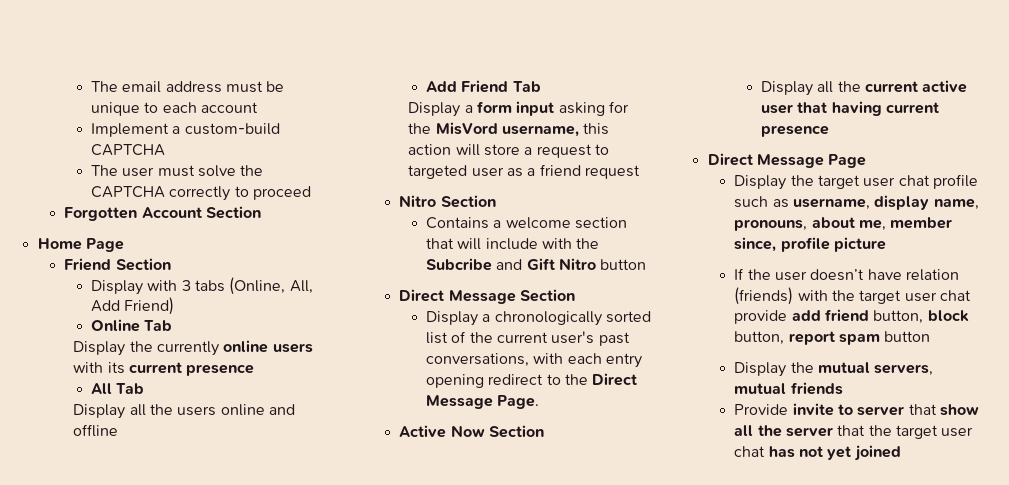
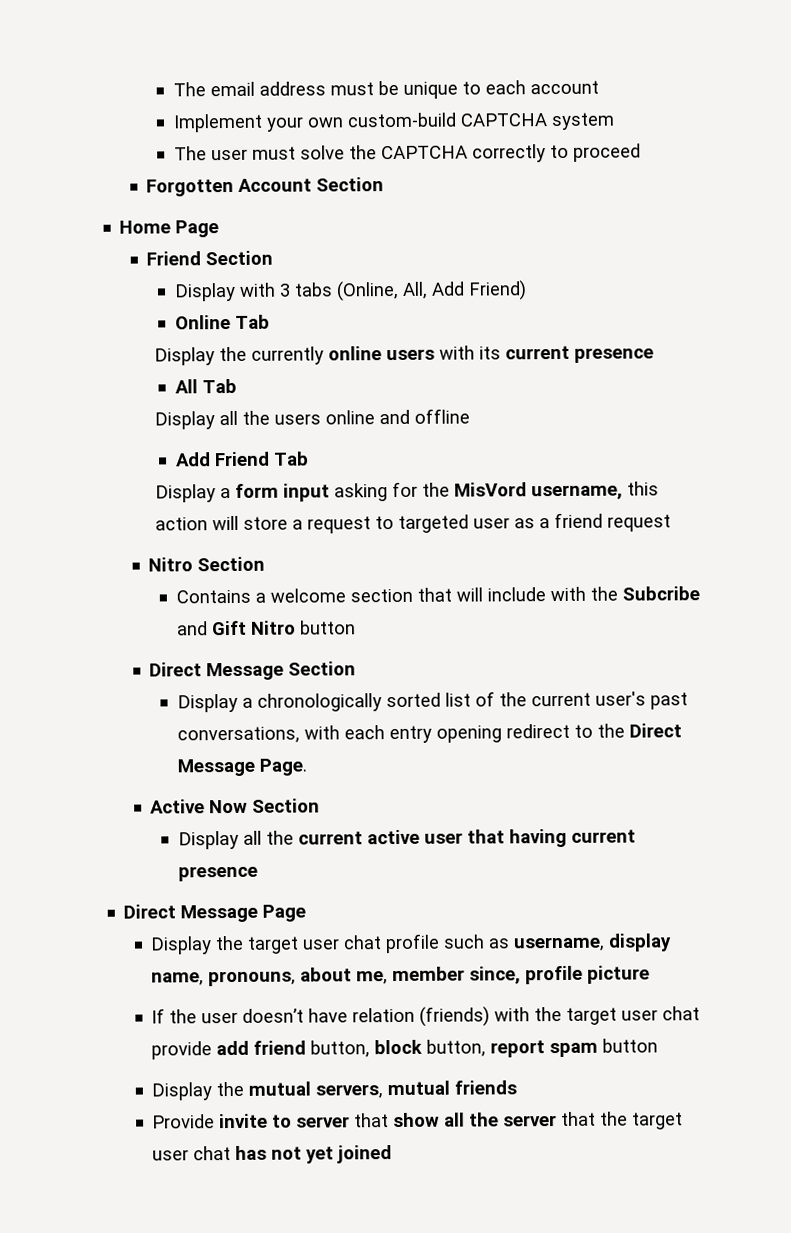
- Implement a custom-build CAPTCHA
+ Implement your own custom-build CAPTCHA system

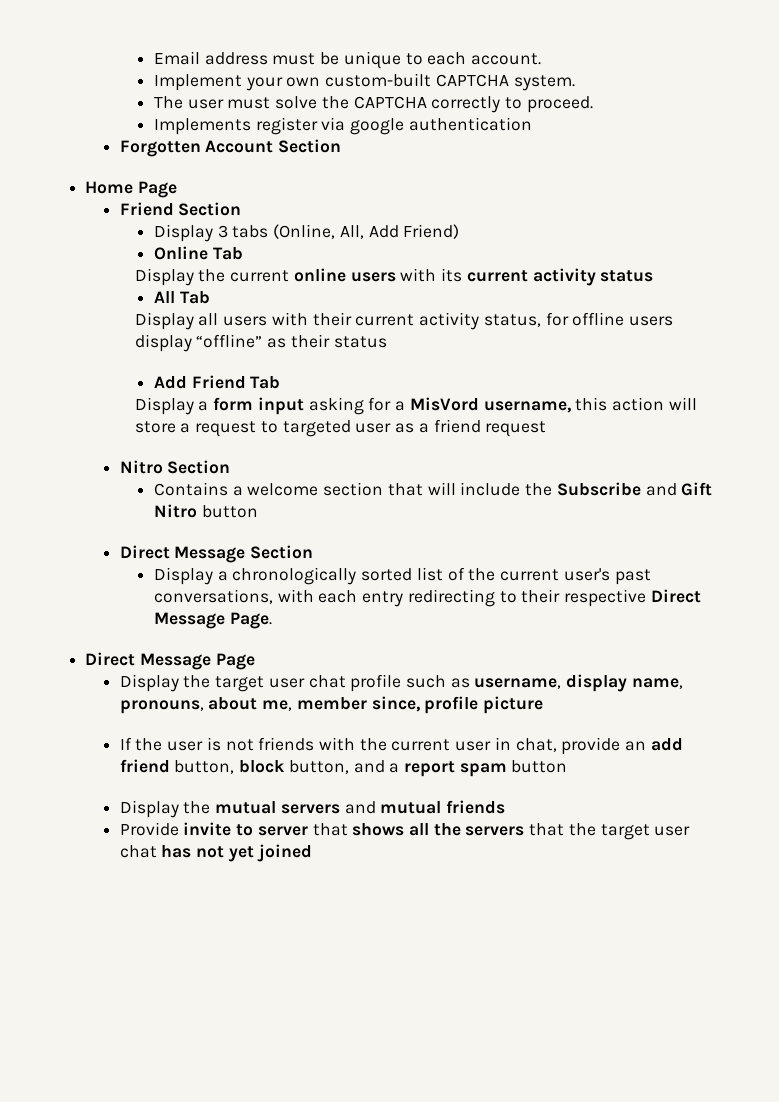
- The email address must be unique to each account
+ Email address must be unique to each account.
- Implement your own custom-build CAPTCHA system
+ Implement your own custom-built CAPTCHA system.
- The user must solve the CAPTCHA correctly to proceed
+ The user must solve the CAPTCHA correctly to proceed.
+ Implements register via google authentication
- Display with 3 tabs (Online, All, Add Friend)
+ Display 3 tabs (Online, All, Add Friend)
- Display the currently online users with its current presence
+ Display the current online users with its current activity status
- Display all the users online and offline
+ Display all users with their current activity status, for offline users display “offline” as their status
- Display a form input asking for the MisVord username, this action will store a request to targeted user as a friend request
+ Display a form input asking for a MisVord username, this action will store a request to targeted user as a friend request
- Contains a welcome section that will include with the Subcribe and Gift Nitro button
+ Contains a welcome section that will include the Subscribe and Gift Nitro button
- Display a chronologically sorted list of the current user's past conversations, with each entry opening redirect to the Direct Message Page.
+ Display a chronologically sorted list of the current user's past conversations, with each entry redirecting to their respective Direct Message Page.
- Active Now Section
- Display all the current active user that having current presence
- If the user doesn’t have relation (friends) with the target user chat provide add friend button, block button, report spam button
+ If the user is not friends with the current user in chat, provide an add friend button, block button, and a report spam button
- Display the mutual servers, mutual friends
+ Display the mutual servers and mutual friends
- Provide invite to server that show all the server that the target user chat has not yet joined
+ Provide invite to server that shows all the servers that the target user chat has not yet joined

